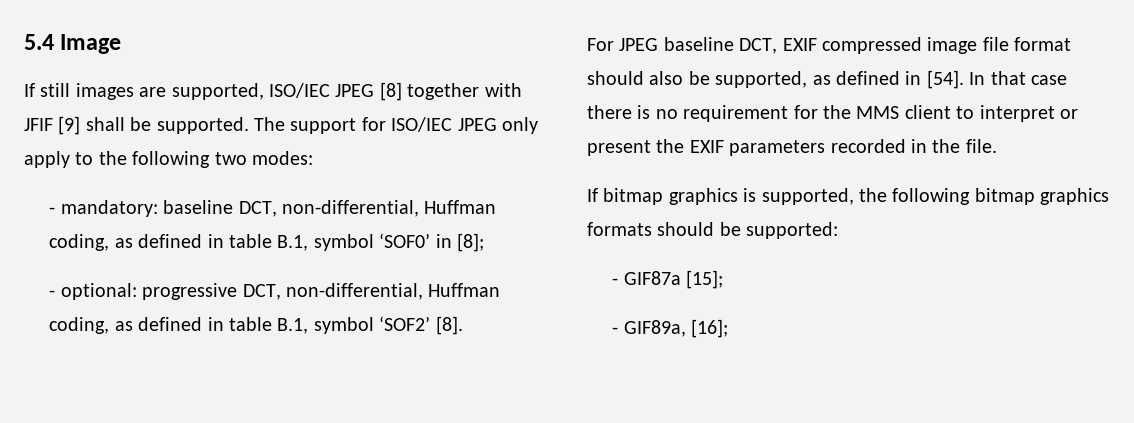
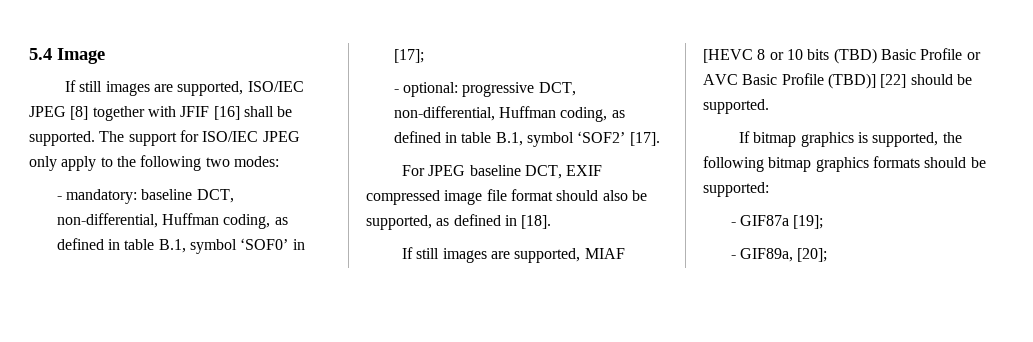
- If still images are supported, ISO/IEC JPEG [8] together with JFIF [9] shall be supported.
+ If still images are supported, ISO/IEC JPEG [8] together with JFIF [16] shall be supported.
- - mandatory: baseline DCT, non-differential, Huffman coding, as defined in table B.1, symbol ‘SOF0’ in [8];
+ - mandatory: baseline DCT, non-differential, Huffman coding, as defined in table B.1, symbol ‘SOF0’ in [17];
- - optional: progressive DCT, non-differential, Huffman coding, as defined in table B.1, symbol ‘SOF2’ [8].
+ - optional: progressive DCT, non-differential, Huffman coding, as defined in table B.1, symbol ‘SOF2’ [17].
- For JPEG baseline DCT, EXIF compressed image file format should also be supported, as defined in [54]. In that case there is no requirement for the MMS client to interpret or present the EXIF parameters recorded in the file.
+ For JPEG baseline DCT, EXIF compressed image file format should also be supported, as defined in [18].
+ If still images are supported, MIAF [HEVC 8 or 10 bits (TBD) Basic Profile or AVC Basic Profile (TBD)] [22] should be supported.
- - GIF87a [15];
+ - GIF87a [19];
- - GIF89a, [16];
+ - GIF89a, [20];

